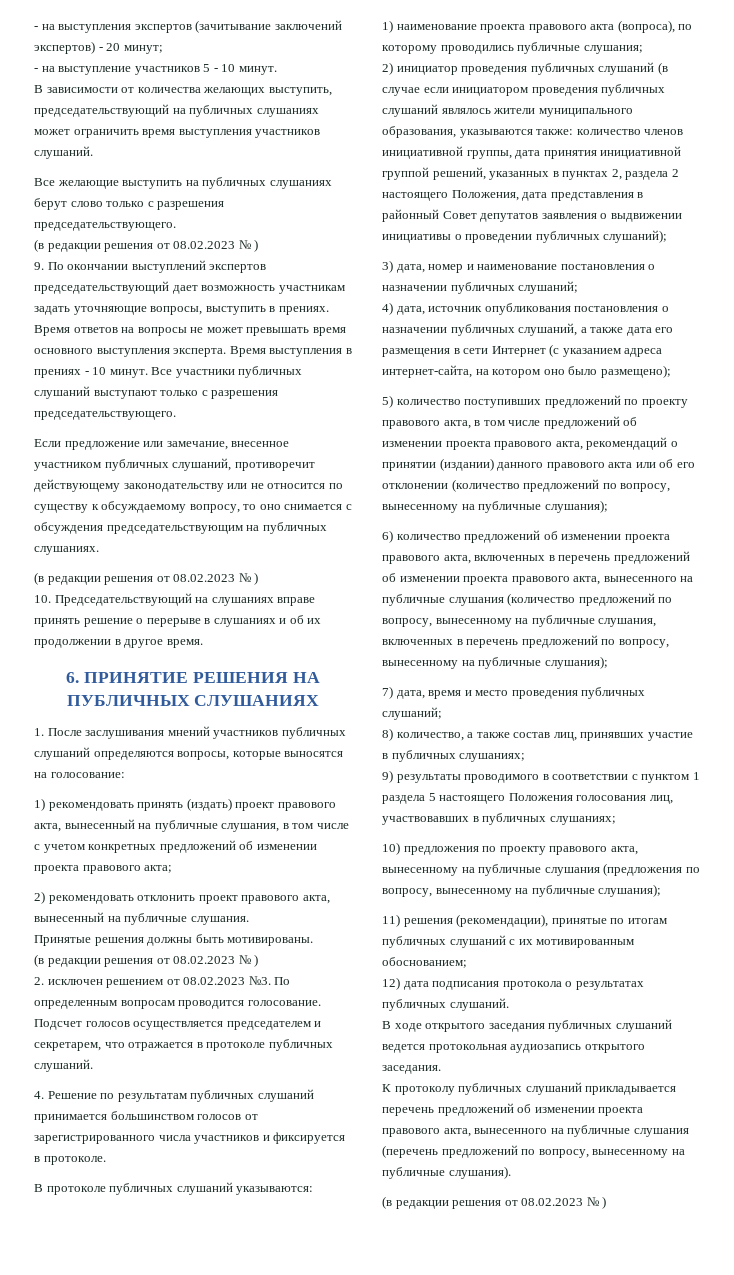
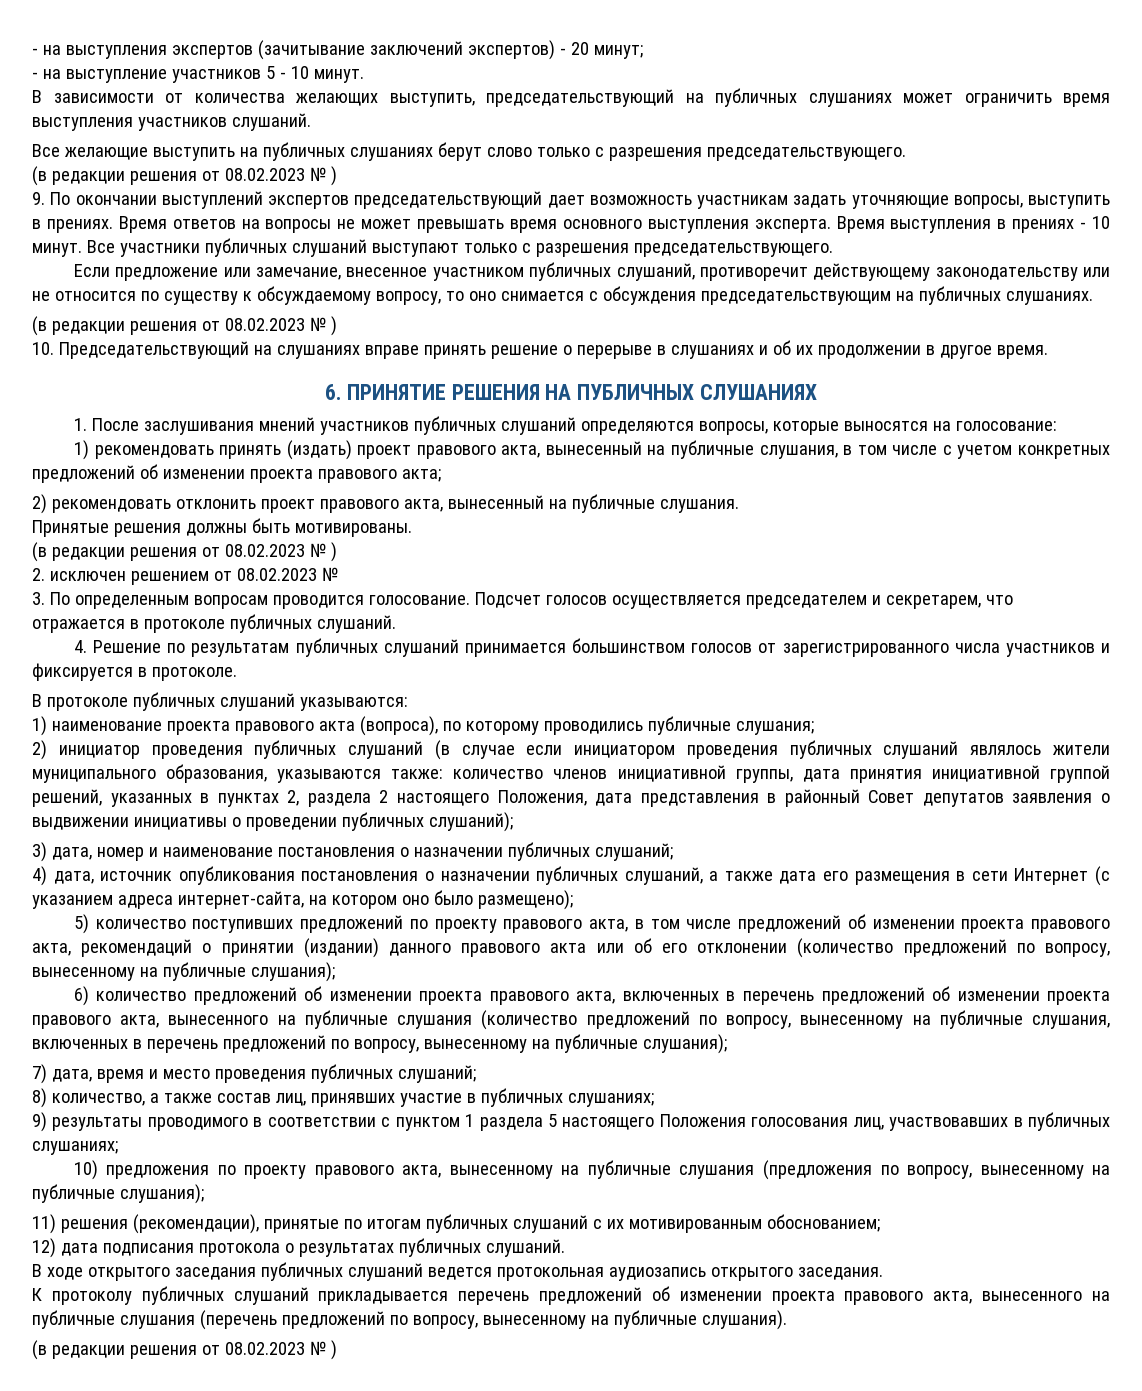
- 2. исключен решением от 08.02.2023 №3. По определенным вопросам проводится голосование.
+ 2. исключен решением от 08.02.2023 №
+ 3. По определенным вопросам проводится голосование.

